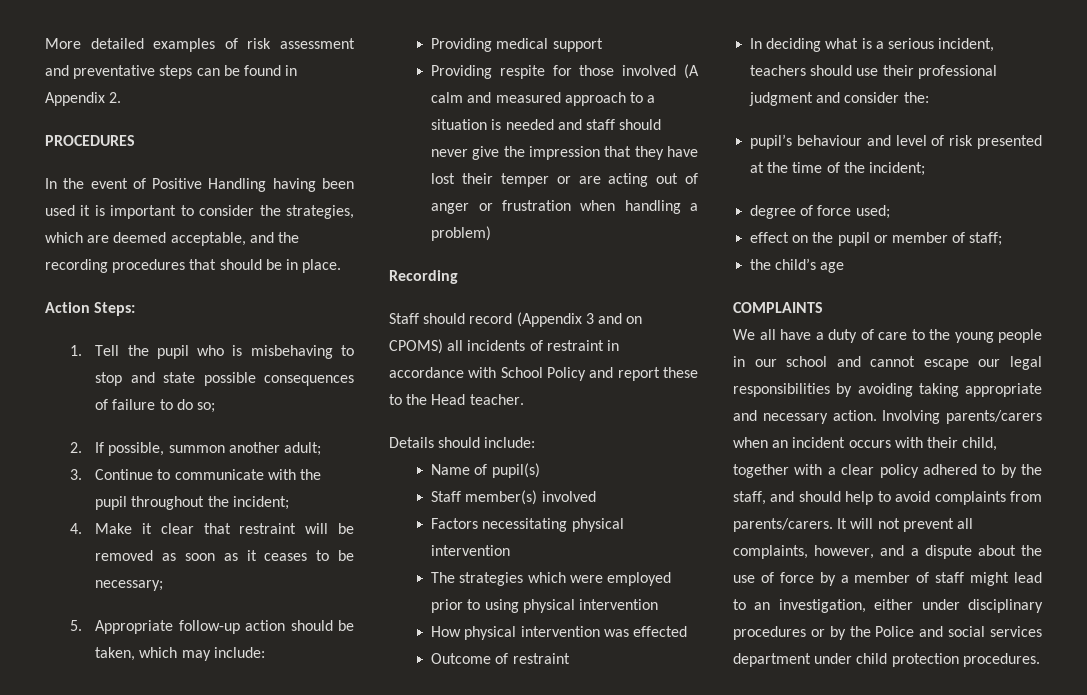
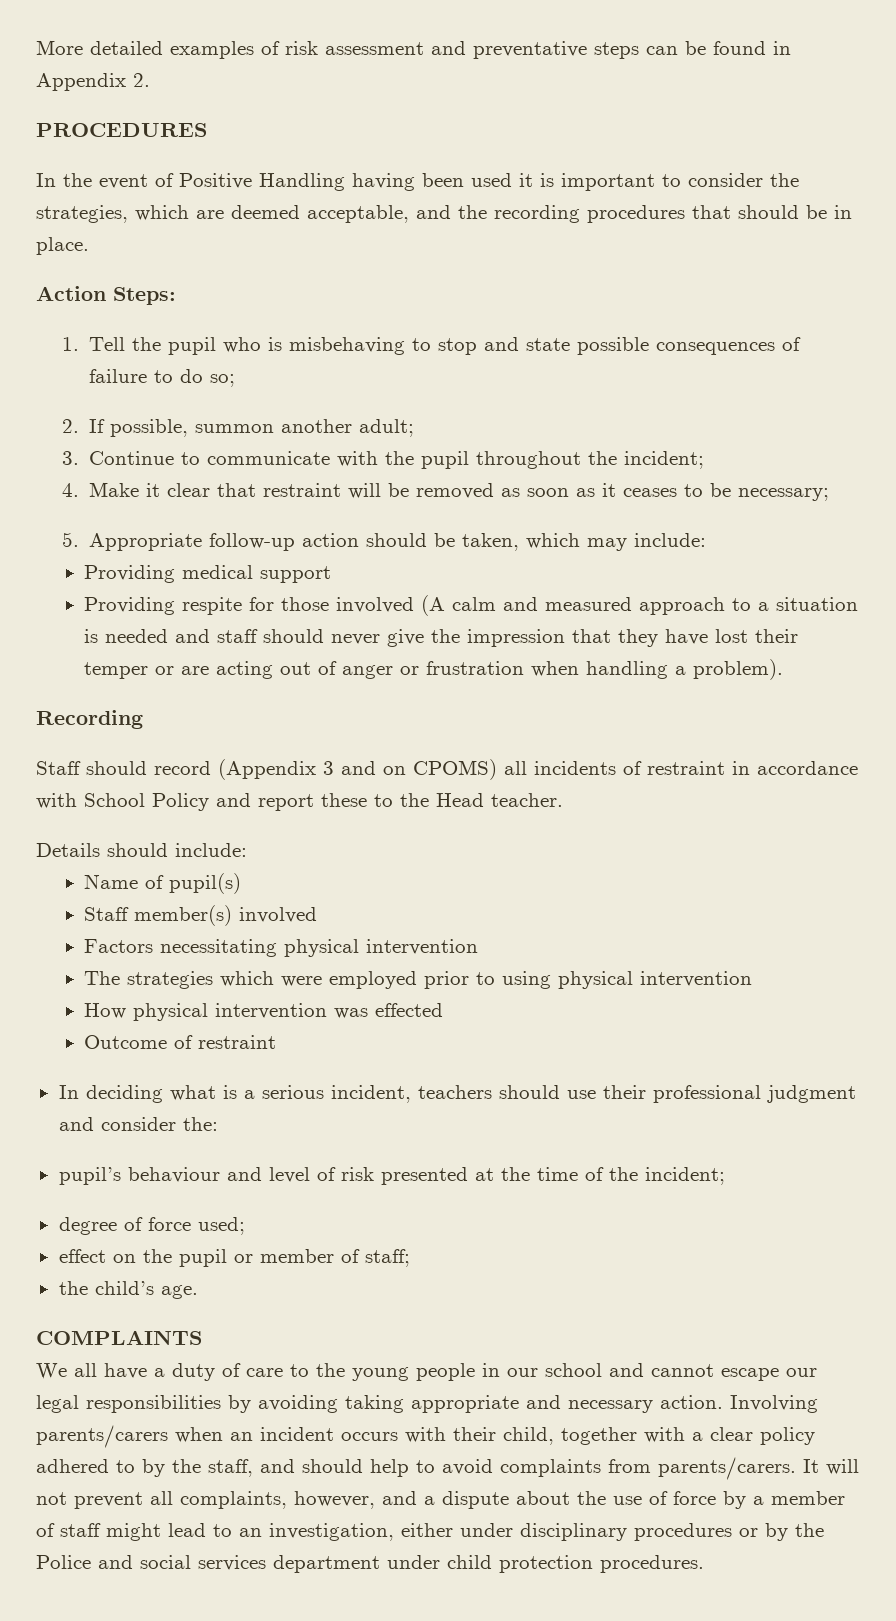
- Providing respite for those involved (A calm and measured approach to a situation is needed and staff should never give the impression that they have lost their temper or are acting out of anger or frustration when handling a problem)
+ Providing respite for those involved (A calm and measured approach to a situation is needed and staff should never give the impression that they have lost their temper or are acting out of anger or frustration when handling a problem).
- the child’s age
+ the child’s age.

